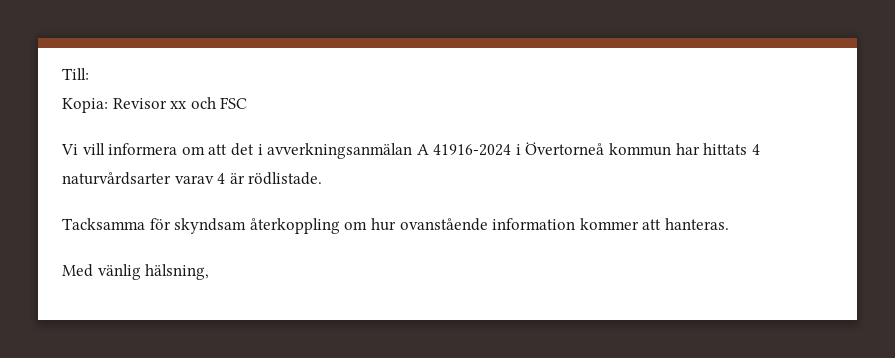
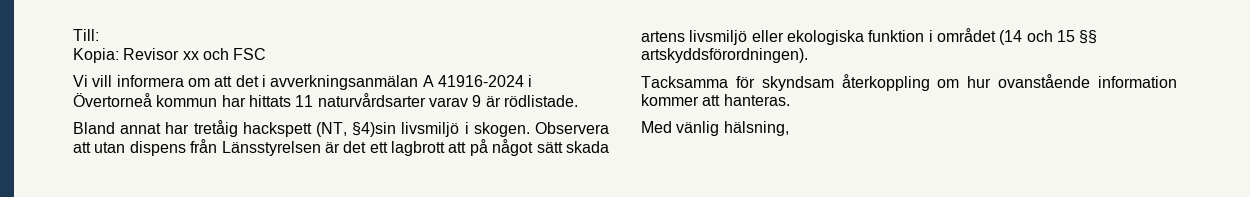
- Vi vill informera om att det i avverkningsanmälan A 41916-2024 i Övertorneå kommun har hittats 4 naturvårdsarter varav 4 är rödlistade.
+ Vi vill informera om att det i avverkningsanmälan A 41916-2024 i Övertorneå kommun har hittats 11 naturvårdsarter varav 9 är rödlistade.
+ Bland annat har tretåig hackspett (NT, §4)sin livsmiljö i skogen. Observera att utan dispens från Länsstyrelsen är det ett lagbrott att på något sätt skada artens livsmiljö eller ekologiska funktion i området (14 och 15 §§ artskyddsförordningen).

